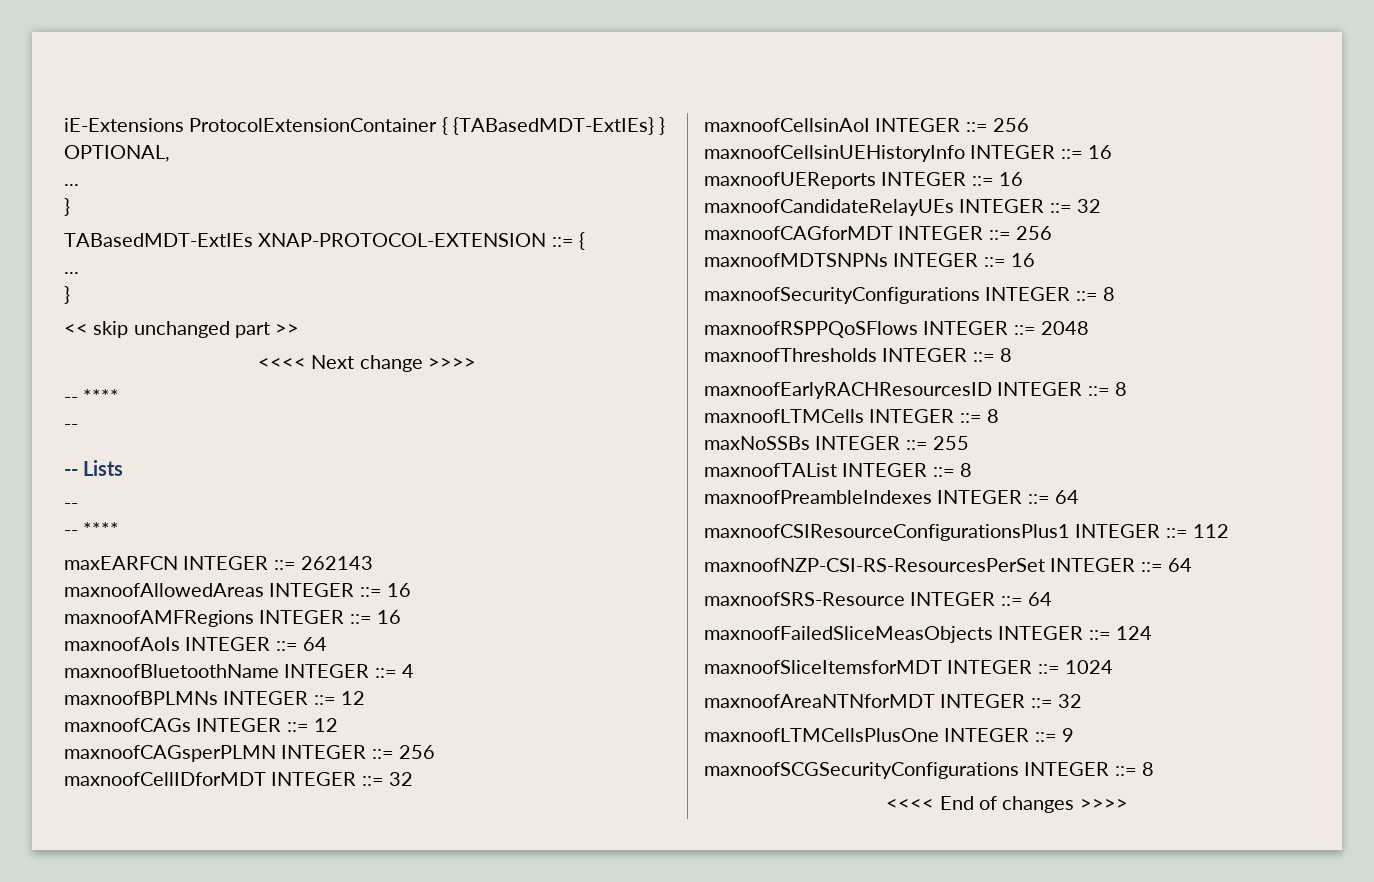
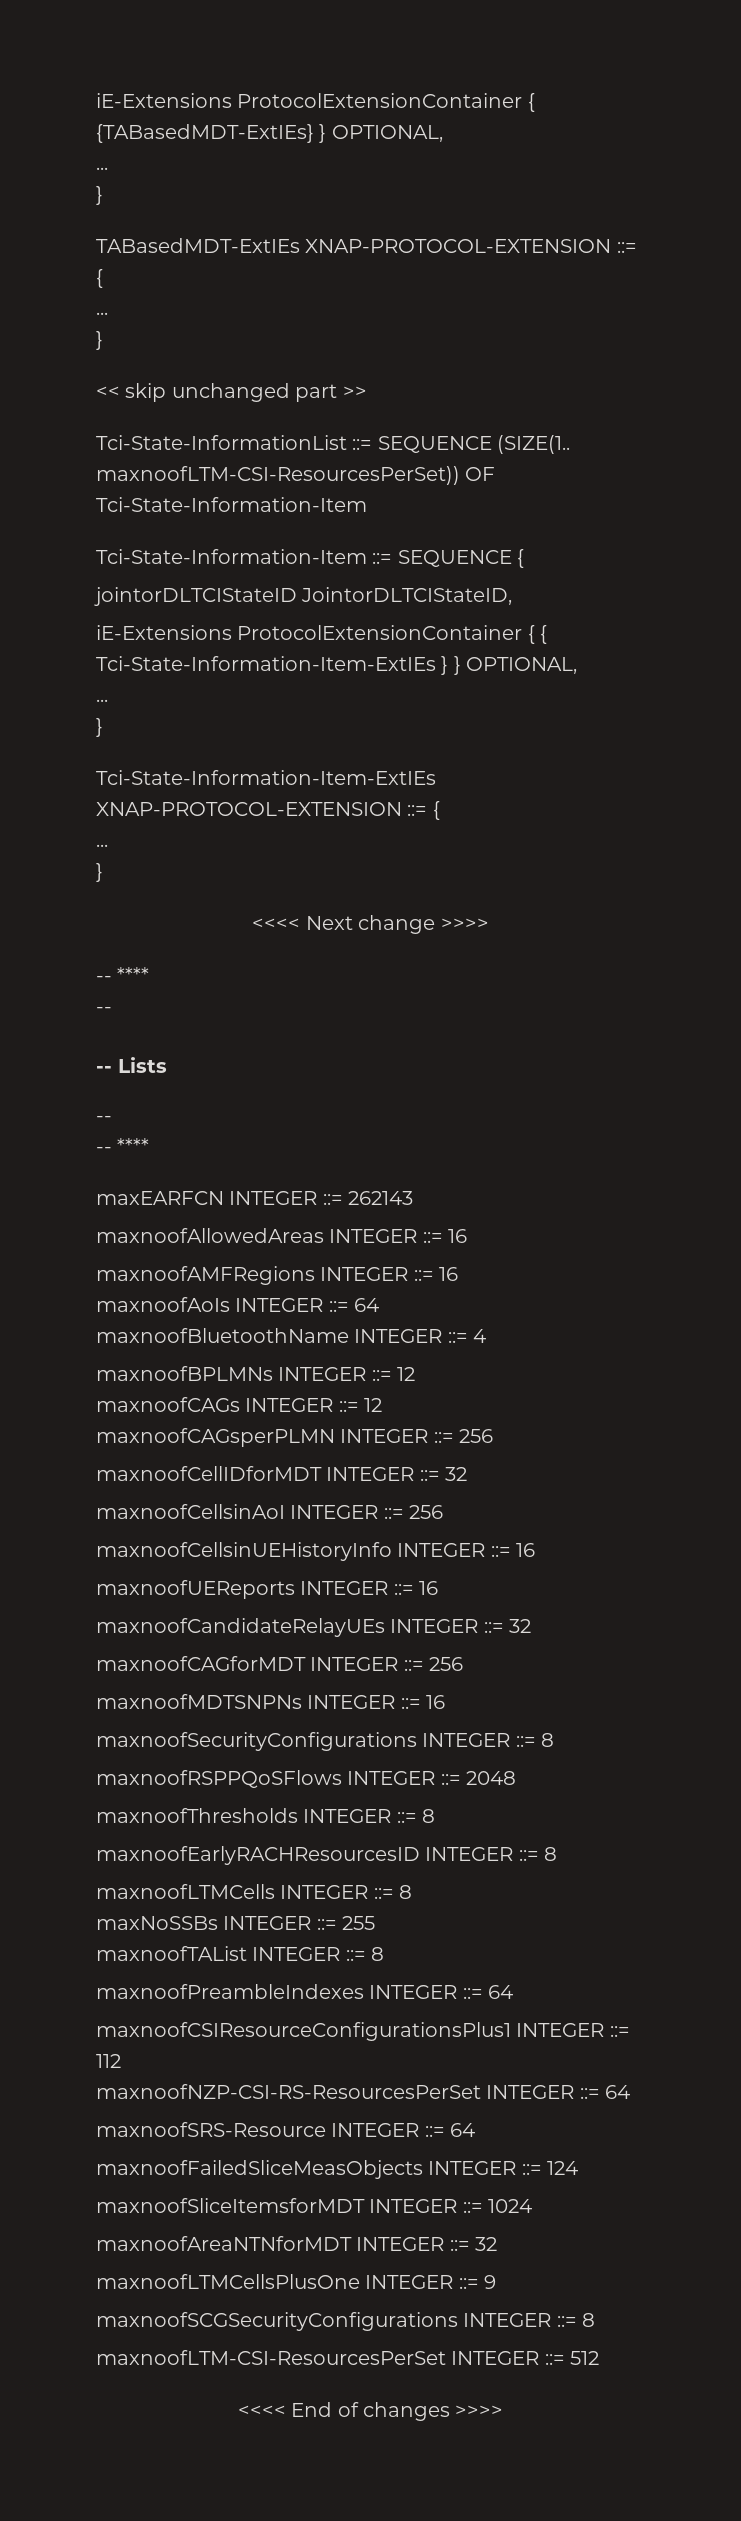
+ Tci-State-InformationList ::= SEQUENCE (SIZE(1.. maxnoofLTM-CSI-ResourcesPerSet)) OF Tci-State-Information-Item
+ Tci-State-Information-Item ::= SEQUENCE {
+ jointorDLTCIStateID JointorDLTCIStateID,
+ iE-Extensions ProtocolExtensionContainer { { Tci-State-Information-Item-ExtIEs } } OPTIONAL,
+ ...
+ }
+ Tci-State-Information-Item-ExtIEs XNAP-PROTOCOL-EXTENSION ::= {
+ ...
+ }
+ maxnoofLTM-CSI-ResourcesPerSet INTEGER ::= 512

